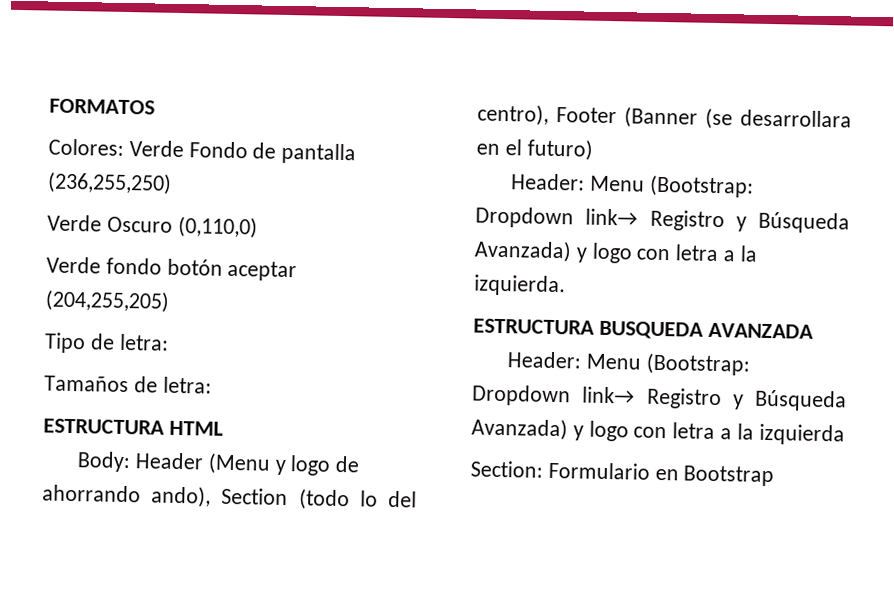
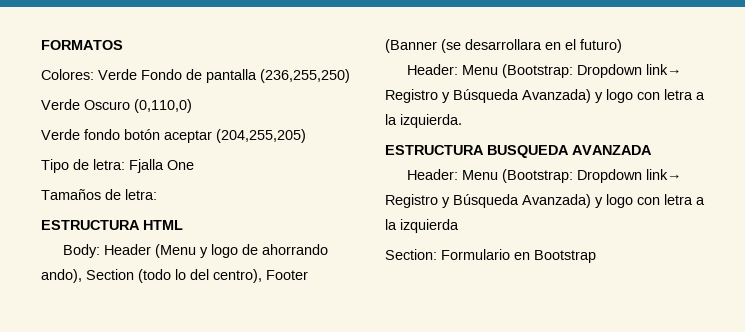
- Tipo de letra:
+ Tipo de letra: Fjalla One

